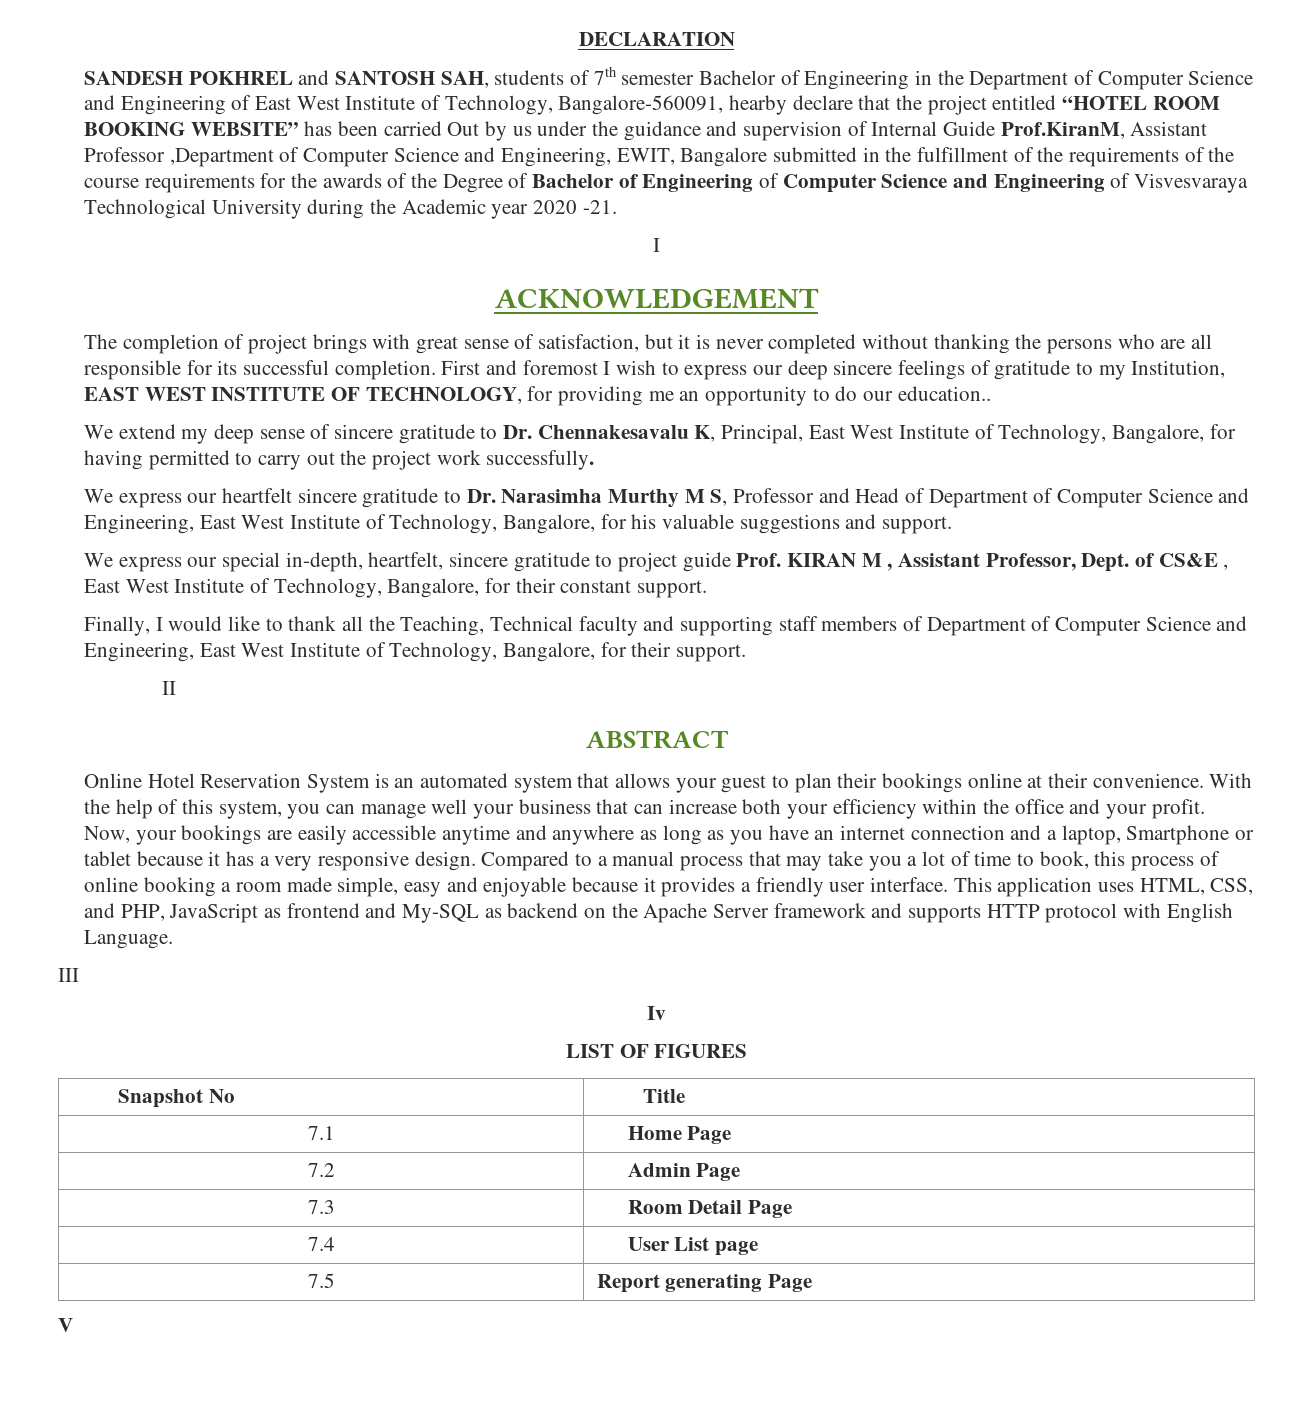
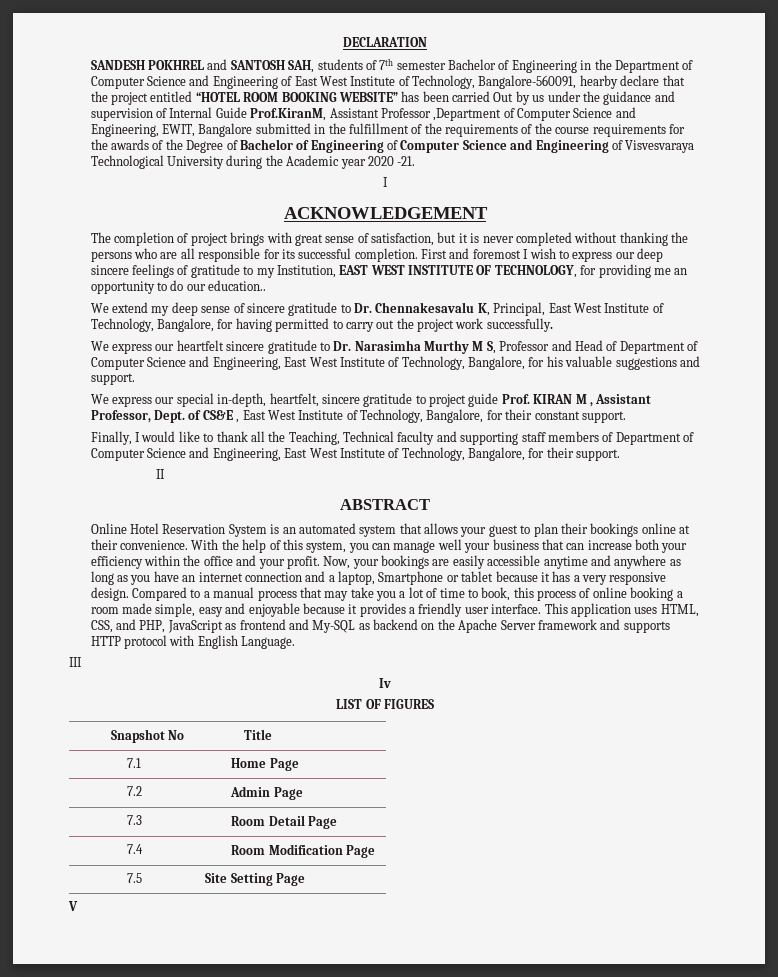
- 7.4 | User List page
+ 7.4 | Room Modification Page
- 7.5 | Report generating Page
+ 7.5 | Site Setting Page

